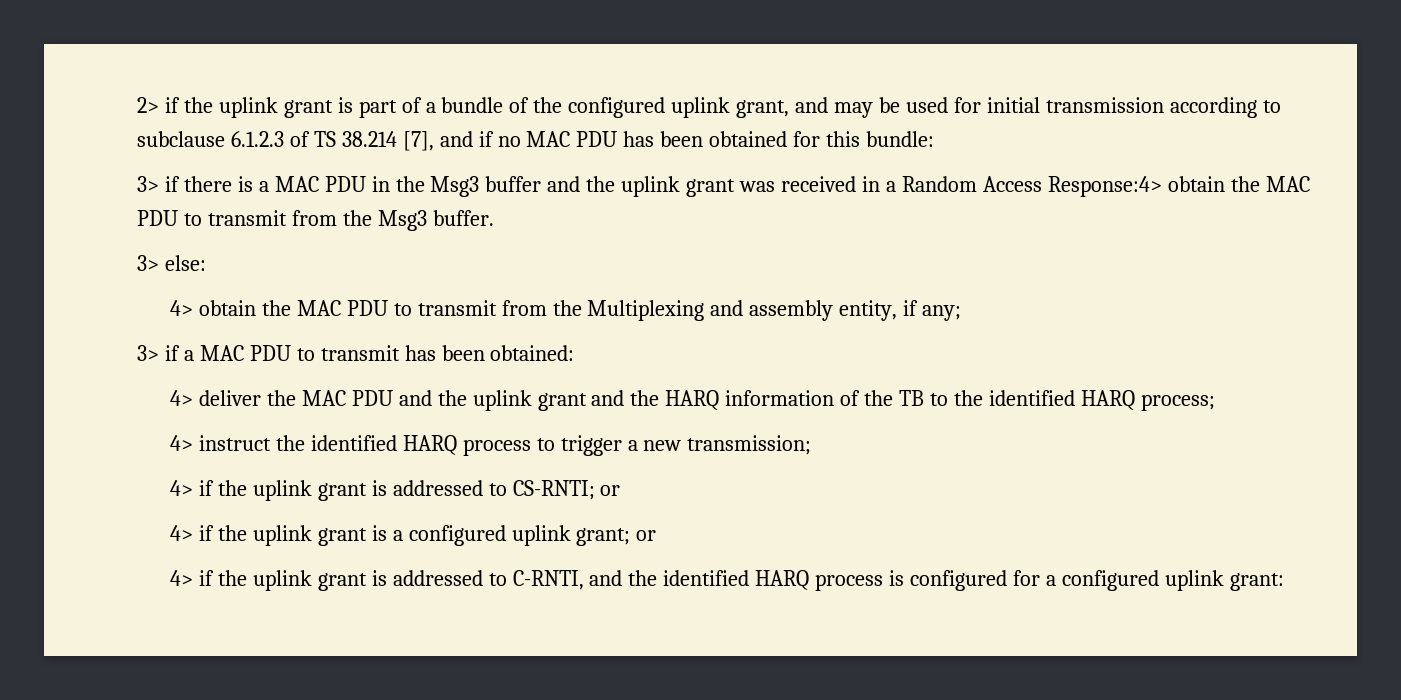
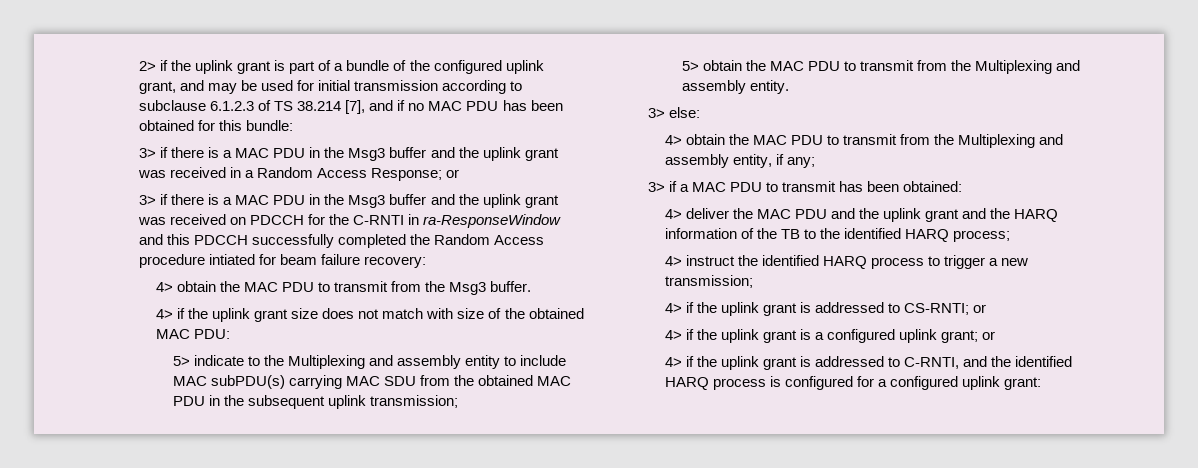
- 3> if there is a MAC PDU in the Msg3 buffer and the uplink grant was received in a Random Access Response:4> obtain the MAC PDU to transmit from the Msg3 buffer.
+ 3> if there is a MAC PDU in the Msg3 buffer and the uplink grant was received in a Random Access Response; or
+ 3> if there is a MAC PDU in the Msg3 buffer and the uplink grant was received on PDCCH for the C-RNTI in ra-ResponseWindow and this PDCCH successfully completed the Random Access procedure intiated for beam failure recovery:
+ 4> obtain the MAC PDU to transmit from the Msg3 buffer.
+ 4> if the uplink grant size does not match with size of the obtained MAC PDU:
+ 5> indicate to the Multiplexing and assembly entity to include MAC subPDU(s) carrying MAC SDU from the obtained MAC PDU in the subsequent uplink transmission;
+ 5> obtain the MAC PDU to transmit from the Multiplexing and assembly entity.

